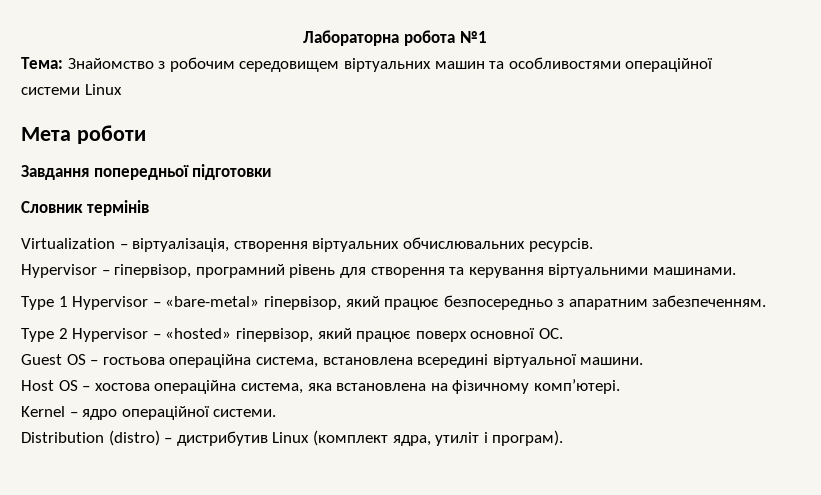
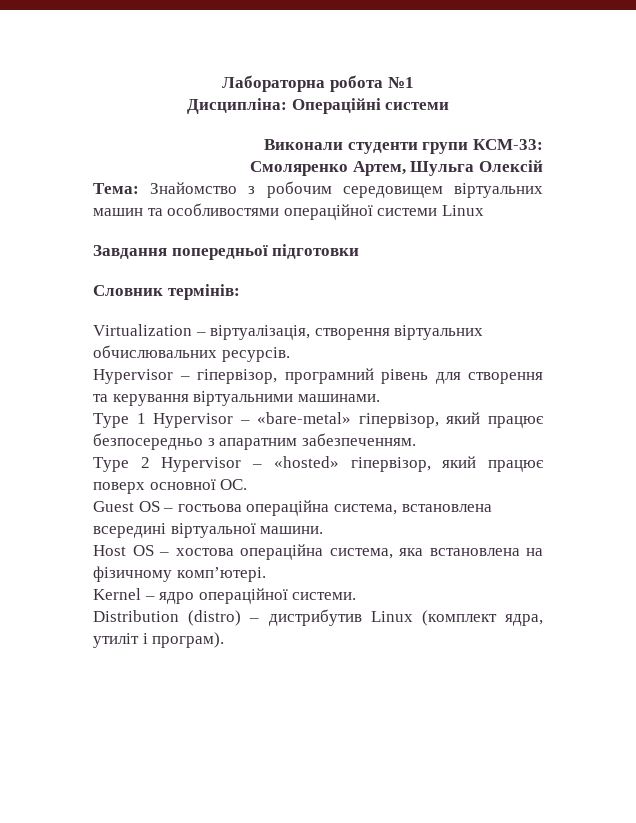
+ Дисципліна: Операційні системи
+ Виконали студенти групи КСМ-33:
+ Смоляренко Артем, Шульга Олексій
- Мета роботи
- Словник термінів
+ Словник термінів:

